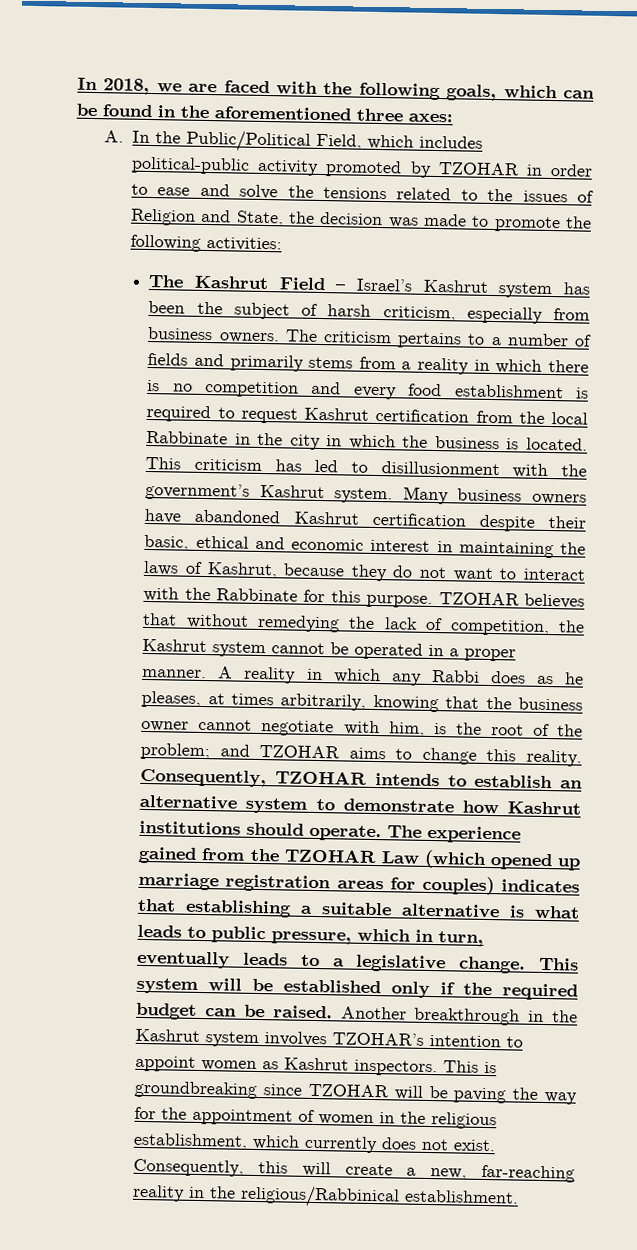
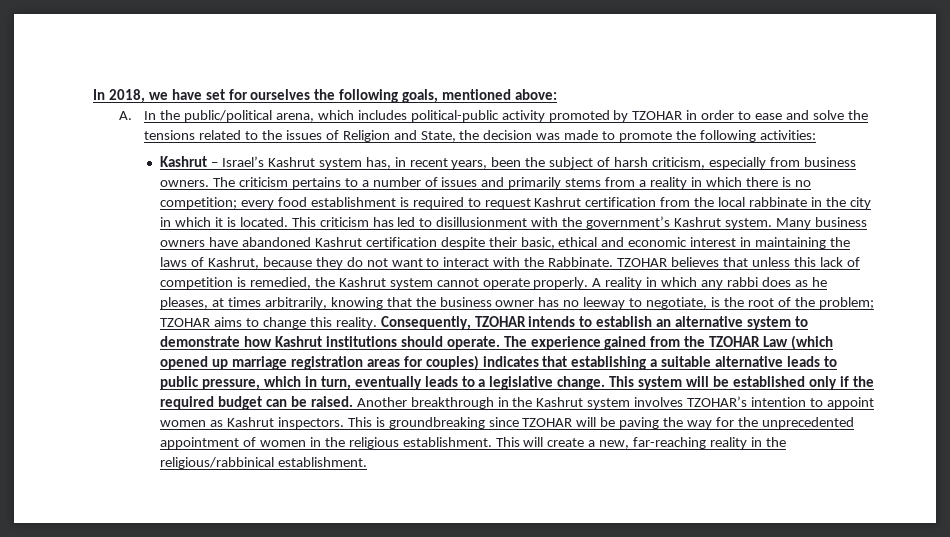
- In 2018, we are faced with the following goals, which can be found in the aforementioned three axes:
+ In 2018, we have set for ourselves the following goals, mentioned above:
- A. In the Public/Political Field, which includes political-public activity promoted by TZOHAR in order to ease and solve the tensions related to the issues of Religion and State, the decision was made to promote the following activities:
+ A. In the public/political arena, which includes political-public activity promoted by TZOHAR in order to ease and solve the tensions related to the issues of Religion and State, the decision was made to promote the following activities:
- The Kashrut Field – Israel’s Kashrut system has been the subject of harsh criticism, especially from business owners.
+ Kashrut – Israel’s Kashrut system has, in recent years, been the subject of harsh criticism, especially from business owners.
- The criticism pertains to a number of fields and primarily stems from a reality in which there is no competition and every food establishment is required to request Kashrut certification from the local Rabbinate in the city in which the business is located.
+ The criticism pertains to a number of issues and primarily stems from a reality in which there is no competition; every food establishment is required to request Kashrut certification from the local rabbinate in the city in which it is located.
- Many business owners have abandoned Kashrut certification despite their basic, ethical and economic interest in maintaining the laws of Kashrut, because they do not want to interact with the Rabbinate for this purpose. TZOHAR believes that without remedying the lack of competition, the Kashrut system cannot be operated in a proper manner.
+ Many business owners have abandoned Kashrut certification despite their basic, ethical and economic interest in maintaining the laws of Kashrut, because they do not want to interact with the Rabbinate. TZOHAR believes that unless this lack of competition is remedied, the Kashrut system cannot operate properly.
- A reality in which any Rabbi does as he pleases, at times arbitrarily, knowing that the business owner cannot negotiate with him, is the root of the problem; and TZOHAR aims to change this reality.
+ A reality in which any rabbi does as he pleases, at times arbitrarily, knowing that the business owner has no leeway to negotiate, is the root of the problem; TZOHAR aims to change this reality.
- The experience gained from the TZOHAR Law (which opened up marriage registration areas for couples) indicates that establishing a suitable alternative is what leads to public pressure, which in turn, eventually leads to a legislative change.
+ The experience gained from the TZOHAR Law (which opened up marriage registration areas for couples) indicates that establishing a suitable alternative leads to public pressure, which in turn, eventually leads to a legislative change.
- This is groundbreaking since TZOHAR will be paving the way for the appointment of women in the religious establishment, which currently does not exist. Consequently, this will create a new, far-reaching reality in the religious/Rabbinical establishment.
+ This is groundbreaking since TZOHAR will be paving the way for the unprecedented appointment of women in the religious establishment. This will create a new, far-reaching reality in the religious/rabbinical establishment.

